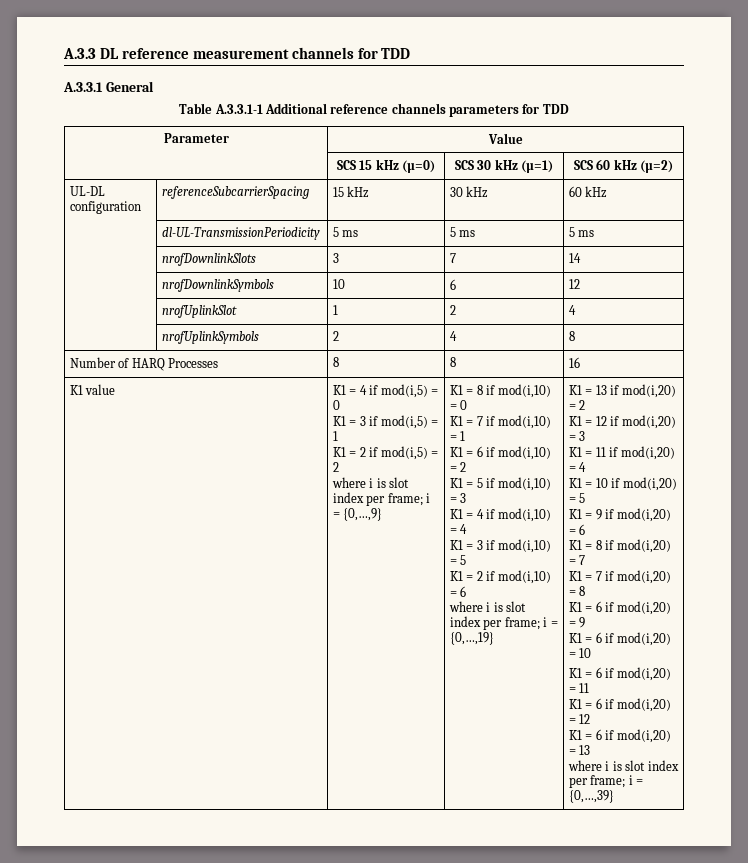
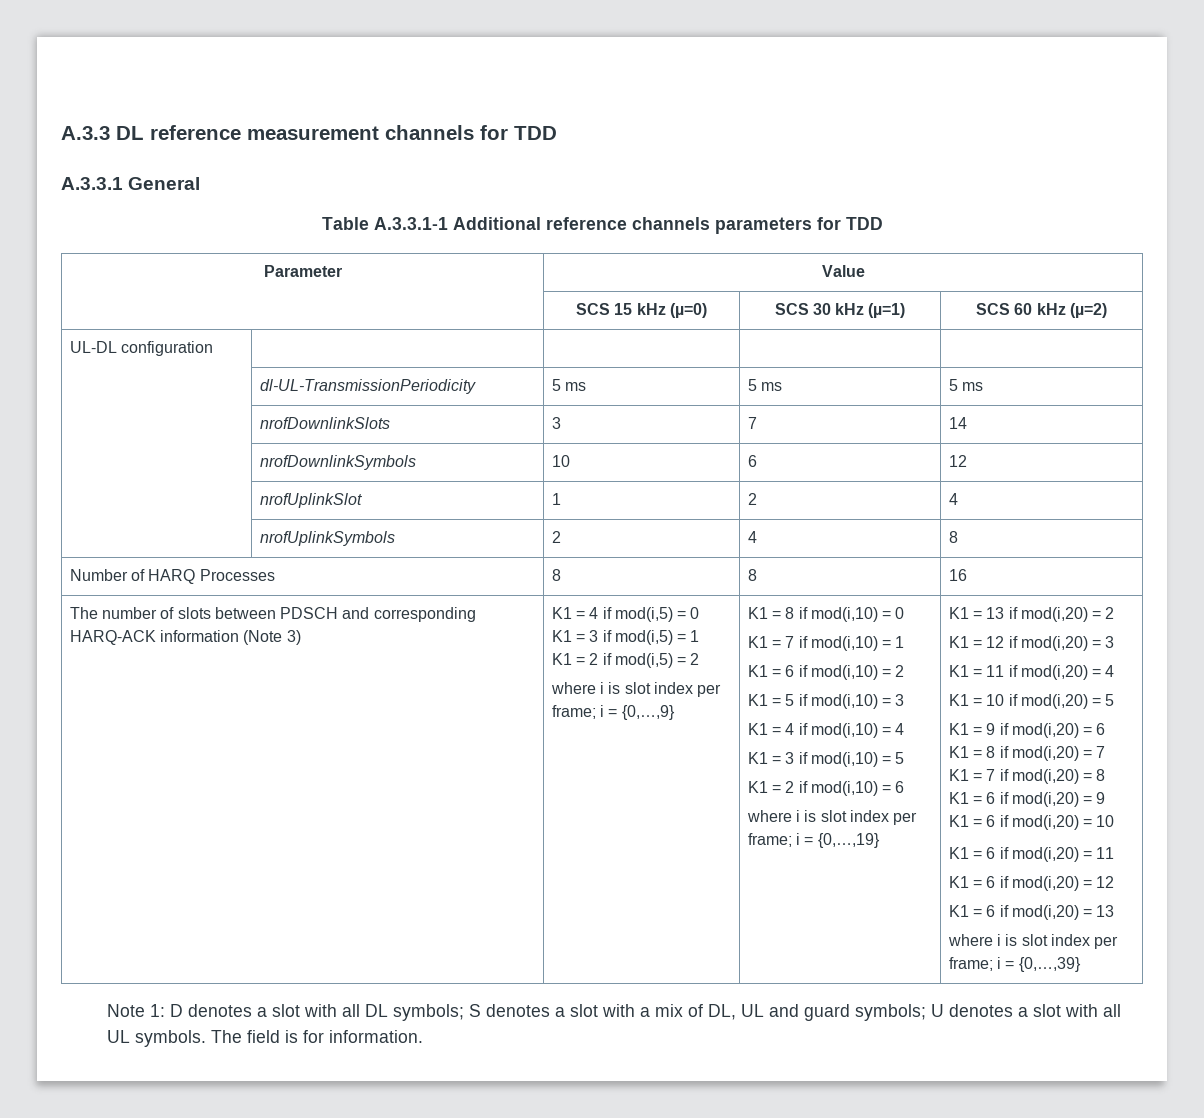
- UL-DL configuration | referenceSubcarrierSpacing | 15 kHz | 30 kHz | 60 kHz
+ UL-DL configuration | | | |
- K1 value
+ The number of slots between PDSCH and corresponding HARQ-ACK information (Note 3)
+ Note 1: D denotes a slot with all DL symbols; S denotes a slot with a mix of DL, UL and guard symbols; U denotes a slot with all UL symbols. The field is for information.

